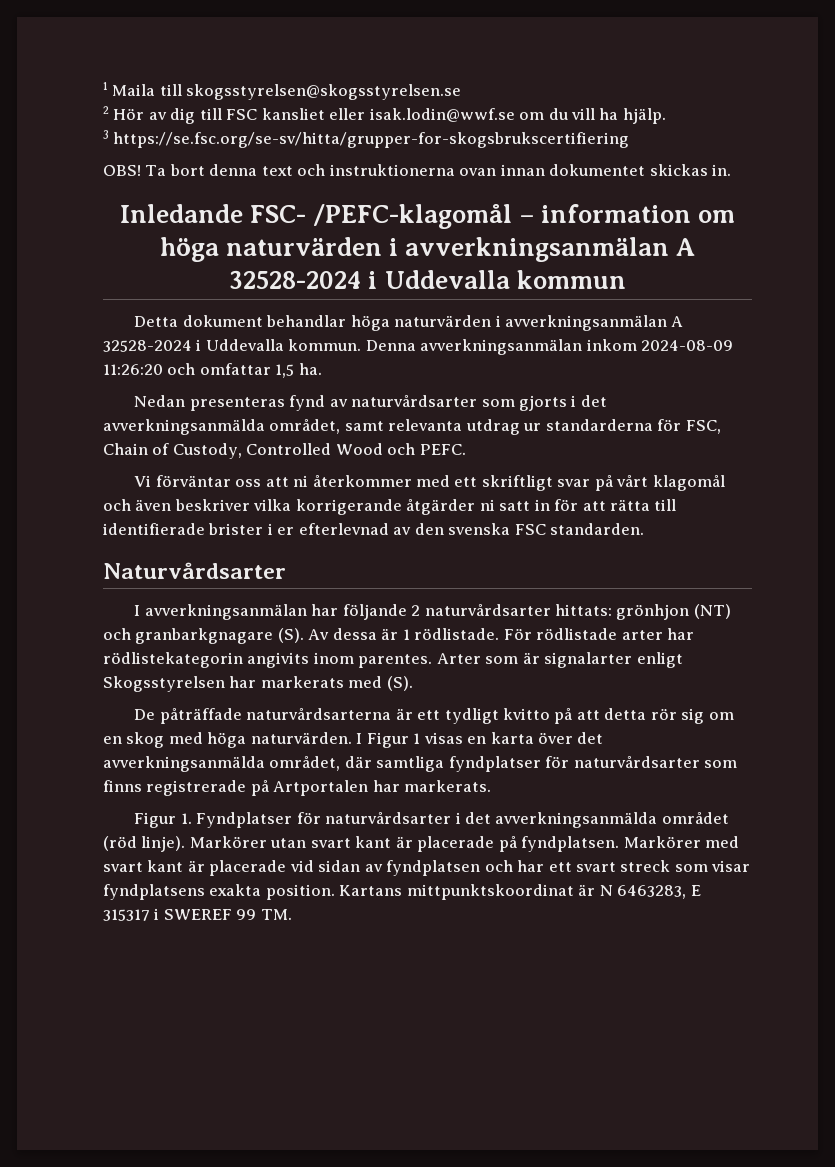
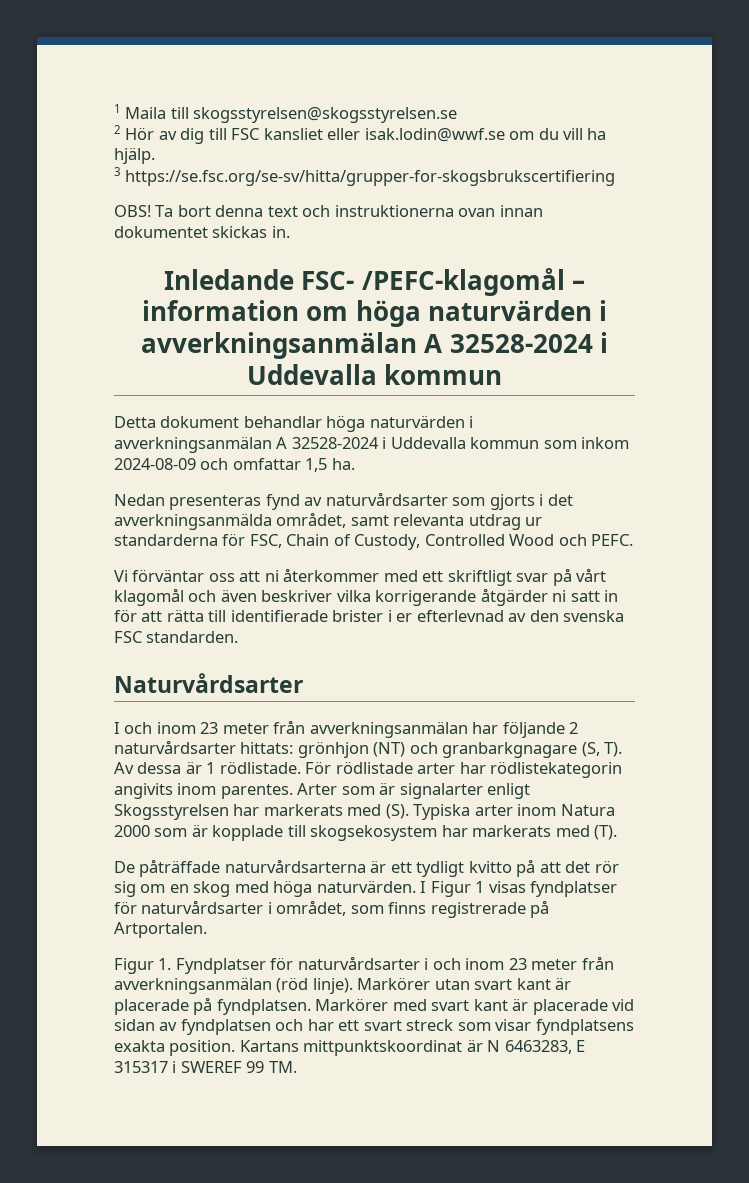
- Detta dokument behandlar höga naturvärden i avverkningsanmälan A 32528-2024 i Uddevalla kommun. Denna avverkningsanmälan inkom 2024-08-09 11:26:20 och omfattar 1,5 ha.
+ Detta dokument behandlar höga naturvärden i avverkningsanmälan A 32528-2024 i Uddevalla kommun som inkom 2024-08-09 och omfattar 1,5 ha.
- I avverkningsanmälan har följande 2 naturvårdsarter hittats: grönhjon (NT) och granbarkgnagare (S). Av dessa är 1 rödlistade.
+ I och inom 23 meter från avverkningsanmälan har följande 2 naturvårdsarter hittats: grönhjon (NT) och granbarkgnagare (S, T). Av dessa är 1 rödlistade.
- Arter som är signalarter enligt Skogsstyrelsen har markerats med (S).
+ Arter som är signalarter enligt Skogsstyrelsen har markerats med (S). Typiska arter inom Natura 2000 som är kopplade till skogsekosystem har markerats med (T).
- De påträffade naturvårdsarterna är ett tydligt kvitto på att detta rör sig om en skog med höga naturvärden.
+ De påträffade naturvårdsarterna är ett tydligt kvitto på att det rör sig om en skog med höga naturvärden.
- I Figur 1 visas en karta över det avverkningsanmälda området, där samtliga fyndplatser för naturvårdsarter som finns registrerade på Artportalen har markerats.
+ I Figur 1 visas fyndplatser för naturvårdsarter i området, som finns registrerade på Artportalen.
- Figur 1. Fyndplatser för naturvårdsarter i det avverkningsanmälda området (röd linje).
+ Figur 1. Fyndplatser för naturvårdsarter i och inom 23 meter från avverkningsanmälan (röd linje).

